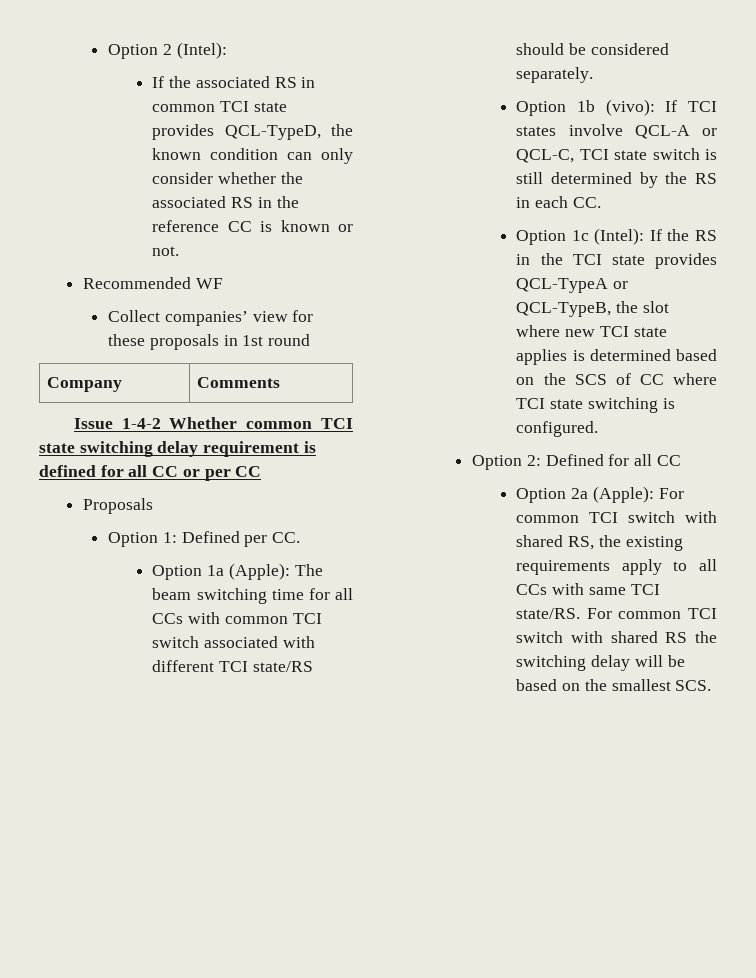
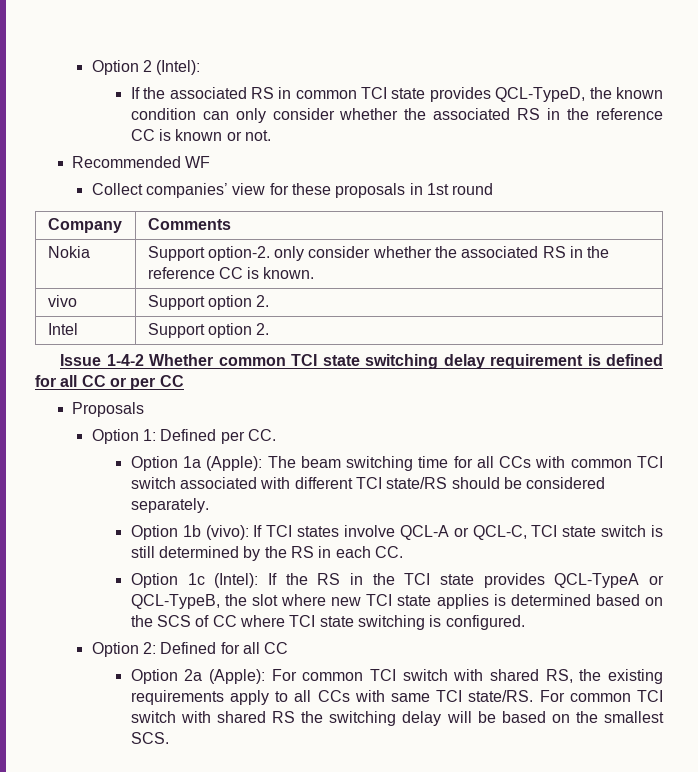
+ Nokia | Support option-2. only consider whether the associated RS in the reference CC is known.
+ vivo | Support option 2.
+ Intel | Support option 2.

